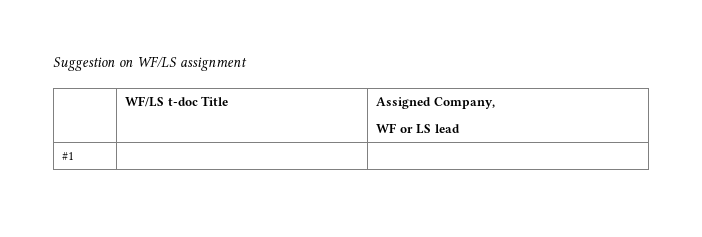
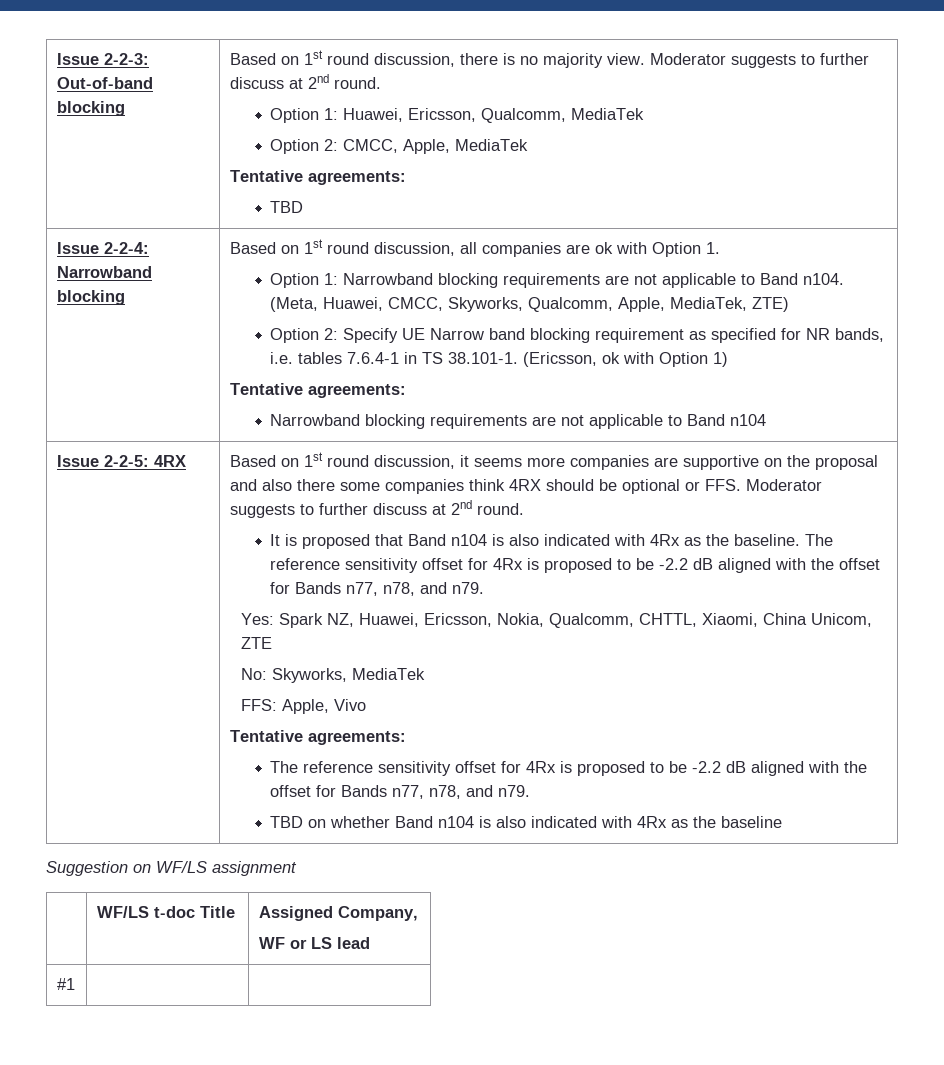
+ Issue 2-2-3: Out-of-band blocking | Based on 1st round discussion, there is no majority view. Moderator suggests to further discuss at 2nd round.
+ Option 1: Huawei, Ericsson, Qualcomm, MediaTek
+ Option 2: CMCC, Apple, MediaTek
+ Tentative agreements:
+ TBD
+ Issue 2-2-4: Narrowband blocking | Based on 1st round discussion, all companies are ok with Option 1.
+ Option 1: Narrowband blocking requirements are not applicable to Band n104. (Meta, Huawei, CMCC, Skyworks, Qualcomm, Apple, MediaTek, ZTE)
+ Option 2: Specify UE Narrow band blocking requirement as specified for NR bands, i.e. tables 7.6.4-1 in TS 38.101-1. (Ericsson, ok with Option 1)
+ Tentative agreements:
+ Narrowband blocking requirements are not applicable to Band n104
+ Issue 2-2-5: 4RX | Based on 1st round discussion, it seems more companies are supportive on the proposal and also there some companies think 4RX should be optional or FFS. Moderator suggests to further discuss at 2nd round.
+ It is proposed that Band n104 is also indicated with 4Rx as the baseline. The reference sensitivity offset for 4Rx is proposed to be -2.2 dB aligned with the offset for Bands n77, n78, and n79.
+ Yes: Spark NZ, Huawei, Ericsson, Nokia, Qualcomm, CHTTL, Xiaomi, China Unicom, ZTE
+ No: Skyworks, MediaTek
+ FFS: Apple, Vivo
+ Tentative agreements:
+ The reference sensitivity offset for 4Rx is proposed to be -2.2 dB aligned with the offset for Bands n77, n78, and n79.
+ TBD on whether Band n104 is also indicated with 4Rx as the baseline

